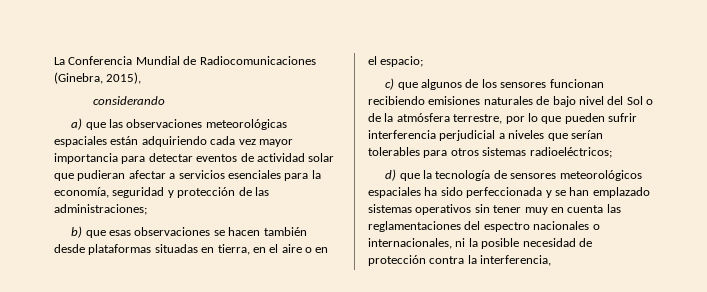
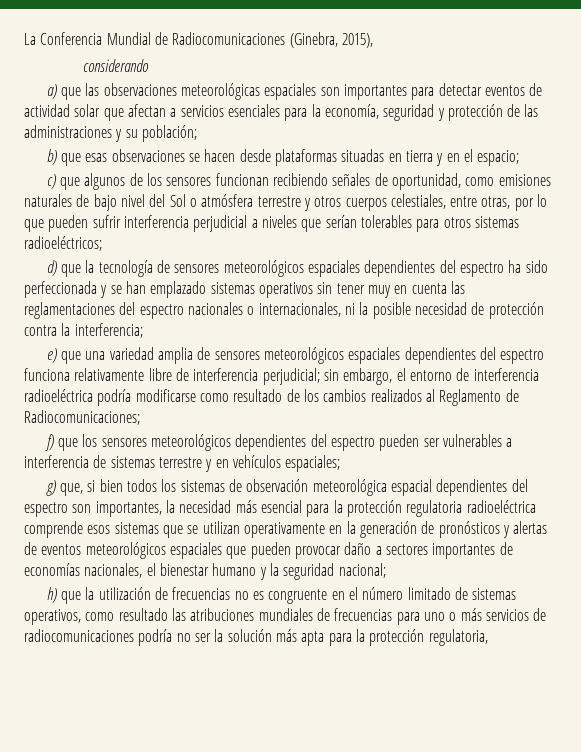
- a) que las observaciones meteorológicas espaciales están adquiriendo cada vez mayor importancia para detectar eventos de actividad solar que pudieran afectar a servicios esenciales para la economía, seguridad y protección de las administraciones;
+ a) que las observaciones meteorológicas espaciales son importantes para detectar eventos de actividad solar que afectan a servicios esenciales para la economía, seguridad y protección de las administraciones y su población;
- b) que esas observaciones se hacen también desde plataformas situadas en tierra, en el aire o en el espacio;
+ b) que esas observaciones se hacen desde plataformas situadas en tierra y en el espacio;
- c) que algunos de los sensores funcionan recibiendo emisiones naturales de bajo nivel del Sol o de la atmósfera terrestre, por lo que pueden sufrir interferencia perjudicial a niveles que serían tolerables para otros sistemas radioeléctricos;
+ c) que algunos de los sensores funcionan recibiendo señales de oportunidad, como emisiones naturales de bajo nivel del Sol o atmósfera terrestre y otros cuerpos celestiales, entre otras, por lo que pueden sufrir interferencia perjudicial a niveles que serían tolerables para otros sistemas radioeléctricos;
- d) que la tecnología de sensores meteorológicos espaciales ha sido perfeccionada y se han emplazado sistemas operativos sin tener muy en cuenta las reglamentaciones del espectro nacionales o internacionales, ni la posible necesidad de protección contra la interferencia,
+ d) que la tecnología de sensores meteorológicos espaciales dependientes del espectro ha sido perfeccionada y se han emplazado sistemas operativos sin tener muy en cuenta las reglamentaciones del espectro nacionales o internacionales, ni la posible necesidad de protección contra la interferencia;
+ e) que una variedad amplia de sensores meteorológicos espaciales dependientes del espectro funciona relativamente libre de interferencia perjudicial; sin embargo, el entorno de interferencia radioeléctrica podría modificarse como resultado de los cambios realizados al Reglamento de Radiocomunicaciones;
+ f) que los sensores meteorológicos dependientes del espectro pueden ser vulnerables a interferencia de sistemas terrestre y en vehículos espaciales;
+ g) que, si bien todos los sistemas de observación meteorológica espacial dependientes del espectro son importantes, la necesidad más esencial para la protección regulatoria radioeléctrica comprende esos sistemas que se utilizan operativamente en la generación de pronósticos y alertas de eventos meteorológicos espaciales que pueden provocar daño a sectores importantes de economías nacionales, el bienestar humano y la seguridad nacional;
+ h) que la utilización de frecuencias no es congruente en el número limitado de sistemas operativos, como resultado las atribuciones mundiales de frecuencias para uno o más servicios de radiocomunicaciones podría no ser la solución más apta para la protección regulatoria,

